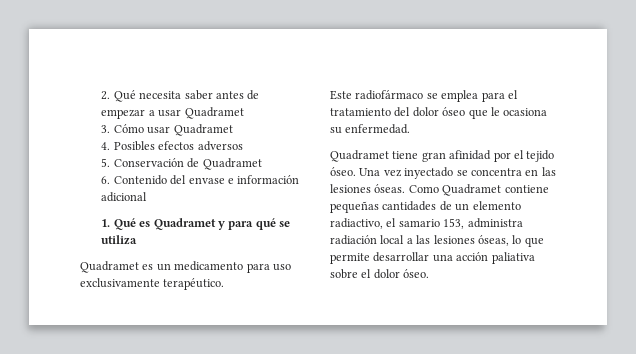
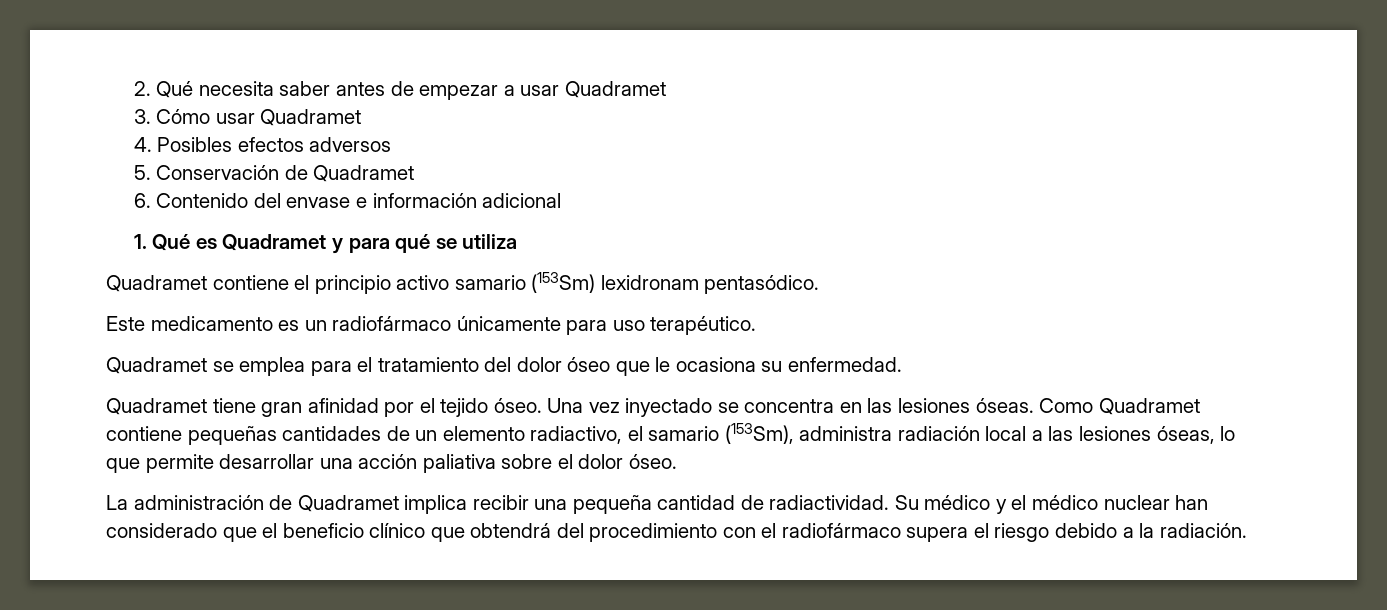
- Quadramet es un medicamento para uso exclusivamente terapéutico.
+ Quadramet contiene el principio activo samario (153Sm) lexidronam pentasódico.
+ Este medicamento es un radiofármaco únicamente para uso terapéutico.
- Este radiofármaco se emplea para el tratamiento del dolor óseo que le ocasiona su enfermedad.
+ Quadramet se emplea para el tratamiento del dolor óseo que le ocasiona su enfermedad.
- Como Quadramet contiene pequeñas cantidades de un elemento radiactivo, el samario 153, administra radiación local a las lesiones óseas, lo que permite desarrollar una acción paliativa sobre el dolor óseo.
+ Como Quadramet contiene pequeñas cantidades de un elemento radiactivo, el samario (153Sm), administra radiación local a las lesiones óseas, lo que permite desarrollar una acción paliativa sobre el dolor óseo.
+ La administración de Quadramet implica recibir una pequeña cantidad de radiactividad. Su médico y el médico nuclear han considerado que el beneficio clínico que obtendrá del procedimiento con el radiofármaco supera el riesgo debido a la radiación.

